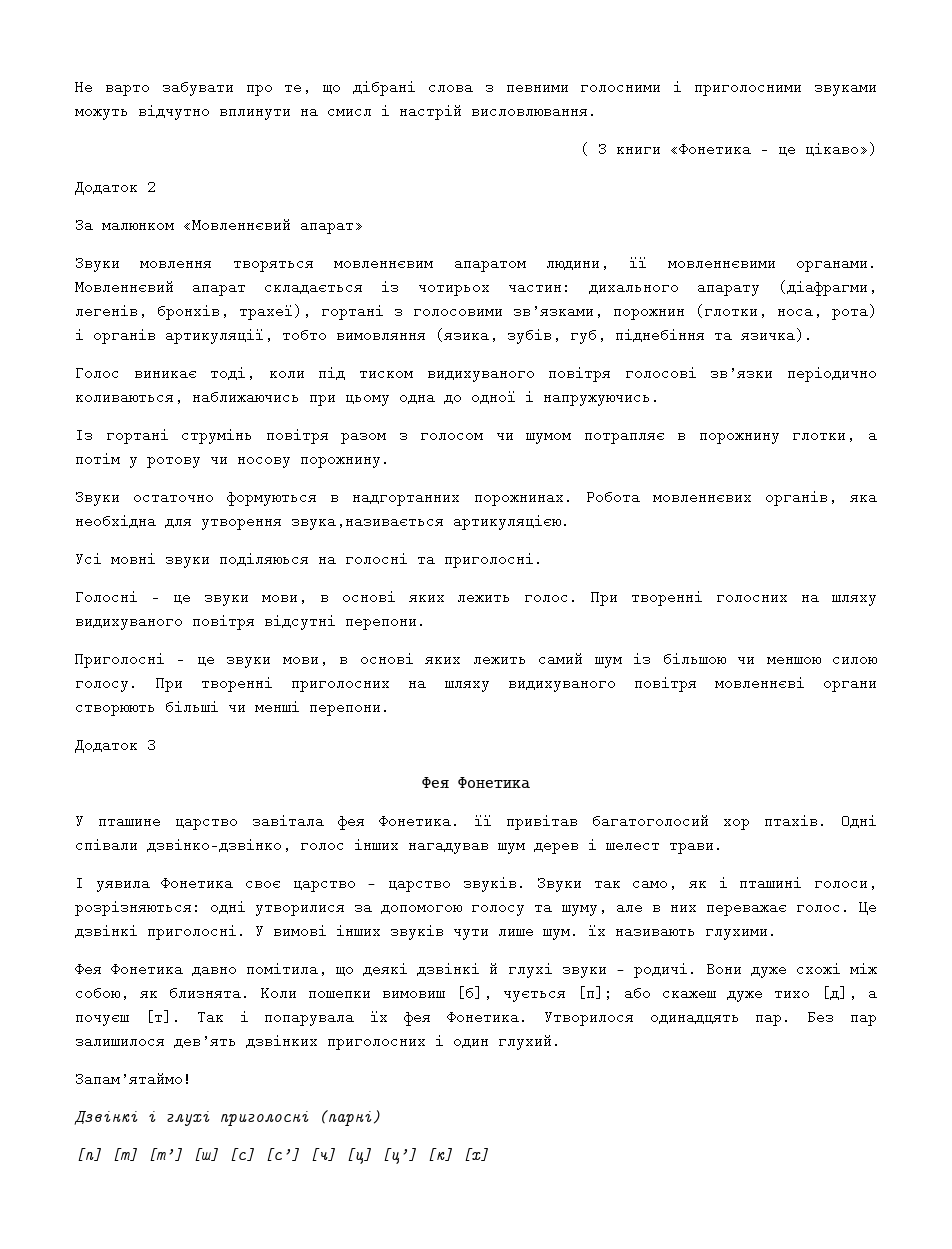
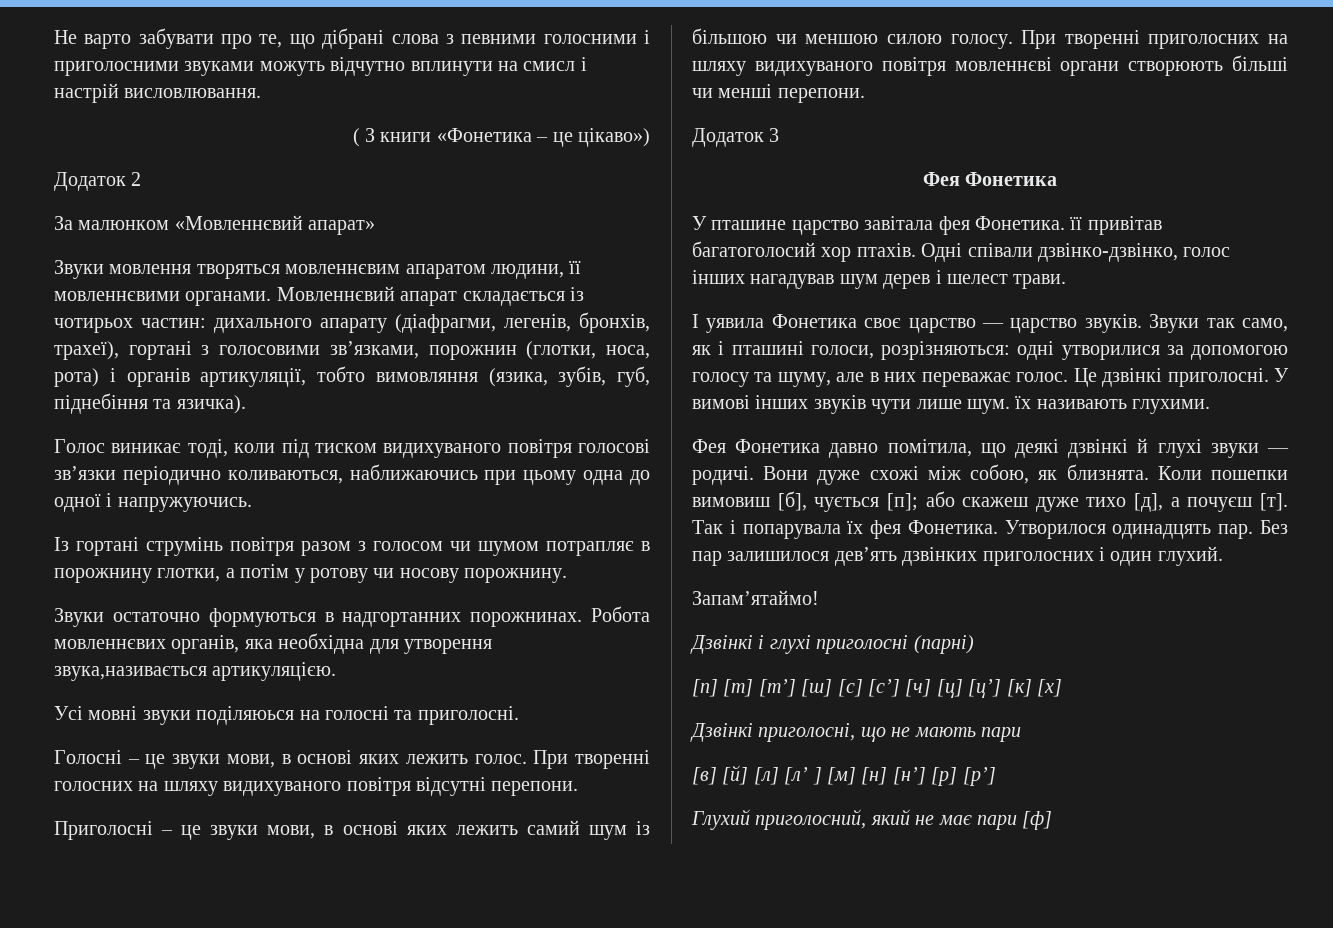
+ Дзвінкі приголосні, що не мають пари
+ [в] [й] [л] [л’ ] [м] [н] [н’] [р] [р’]
+ Глухий приголосний, який не має пари [ф]

